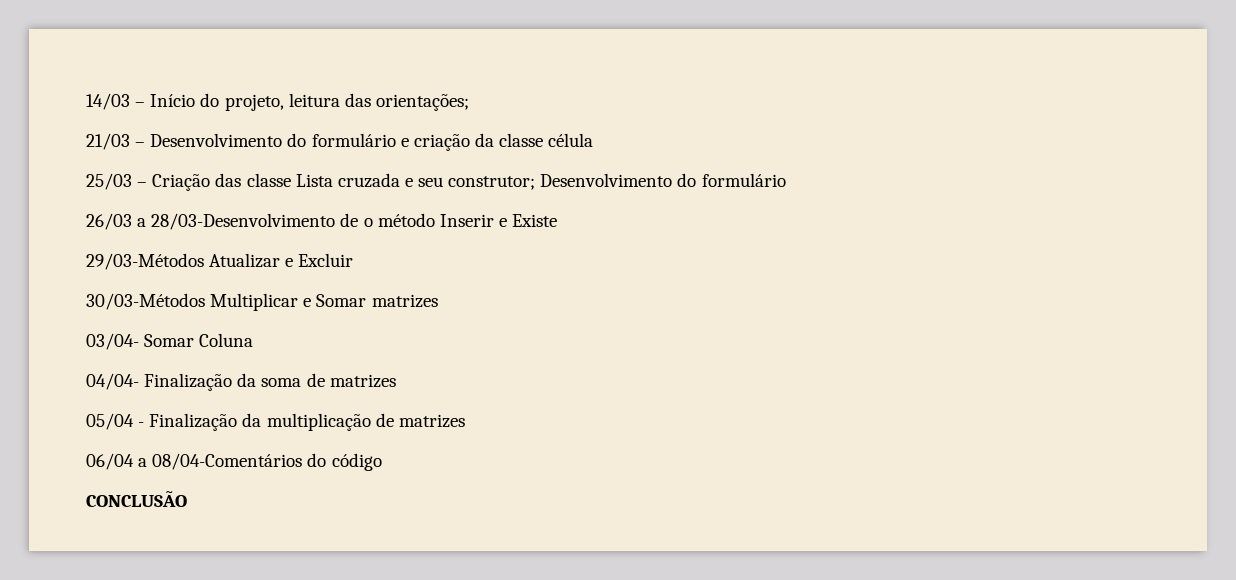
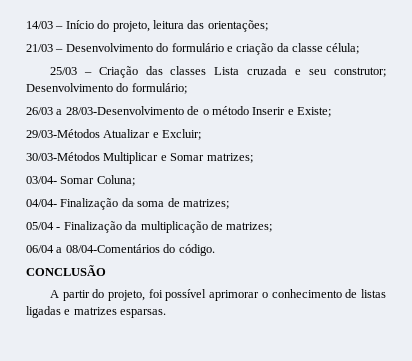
- 21/03 – Desenvolvimento do formulário e criação da classe célula
+ 21/03 – Desenvolvimento do formulário e criação da classe célula;
- 25/03 – Criação das classe Lista cruzada e seu construtor; Desenvolvimento do formulário
+ 25/03 – Criação das classes Lista cruzada e seu construtor; Desenvolvimento do formulário;
- 26/03 a 28/03-Desenvolvimento de o método Inserir e Existe
+ 26/03 a 28/03-Desenvolvimento de o método Inserir e Existe;
- 29/03-Métodos Atualizar e Excluir
+ 29/03-Métodos Atualizar e Excluir;
- 30/03-Métodos Multiplicar e Somar matrizes
+ 30/03-Métodos Multiplicar e Somar matrizes;
- 03/04- Somar Coluna
+ 03/04- Somar Coluna;
- 04/04- Finalização da soma de matrizes
+ 04/04- Finalização da soma de matrizes;
- 05/04 - Finalização da multiplicação de matrizes
+ 05/04 - Finalização da multiplicação de matrizes;
- 06/04 a 08/04-Comentários do código
+ 06/04 a 08/04-Comentários do código.
+ A partir do projeto, foi possível aprimorar o conhecimento de listas ligadas e matrizes esparsas.

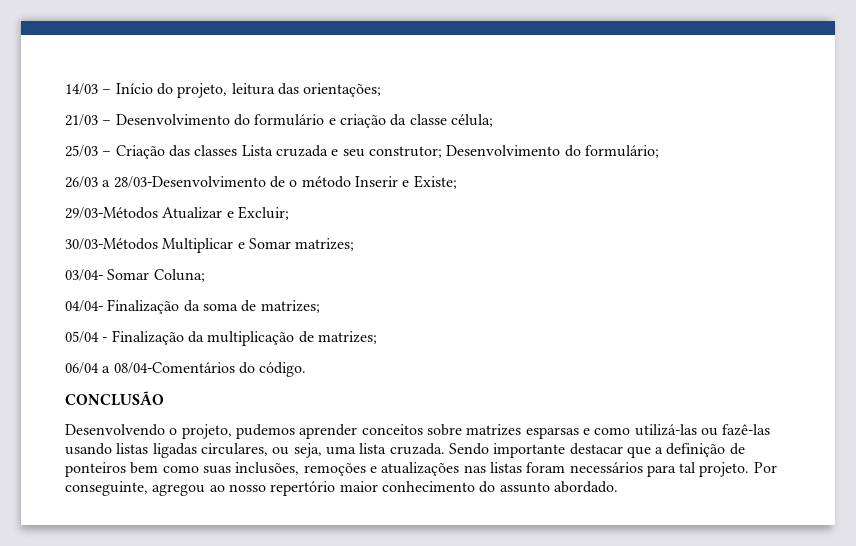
- A partir do projeto, foi possível aprimorar o conhecimento de listas ligadas e matrizes esparsas.
+ Desenvolvendo o projeto, pudemos aprender conceitos sobre matrizes esparsas e como utilizá-las ou fazê-las usando listas ligadas circulares, ou seja, uma lista cruzada. Sendo importante destacar que a definição de ponteiros bem como suas inclusões, remoções e atualizações nas listas foram necessários para tal projeto. Por conseguinte, agregou ao nosso repertório maior conhecimento do assunto abordado.

